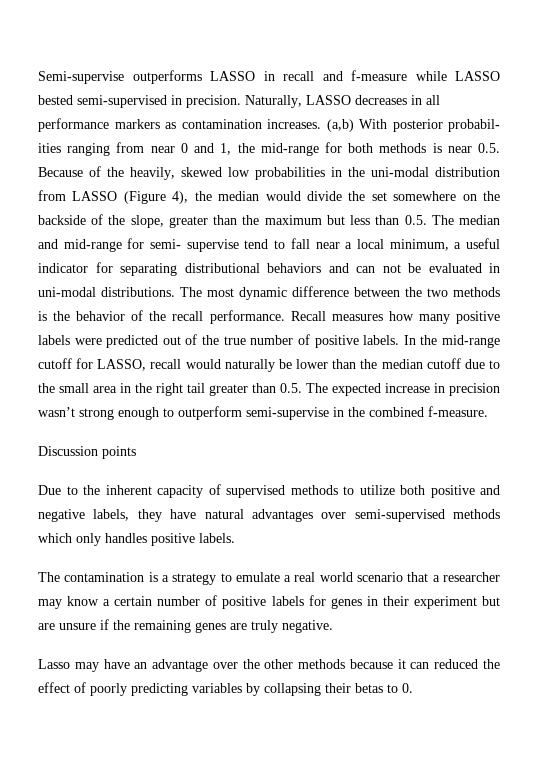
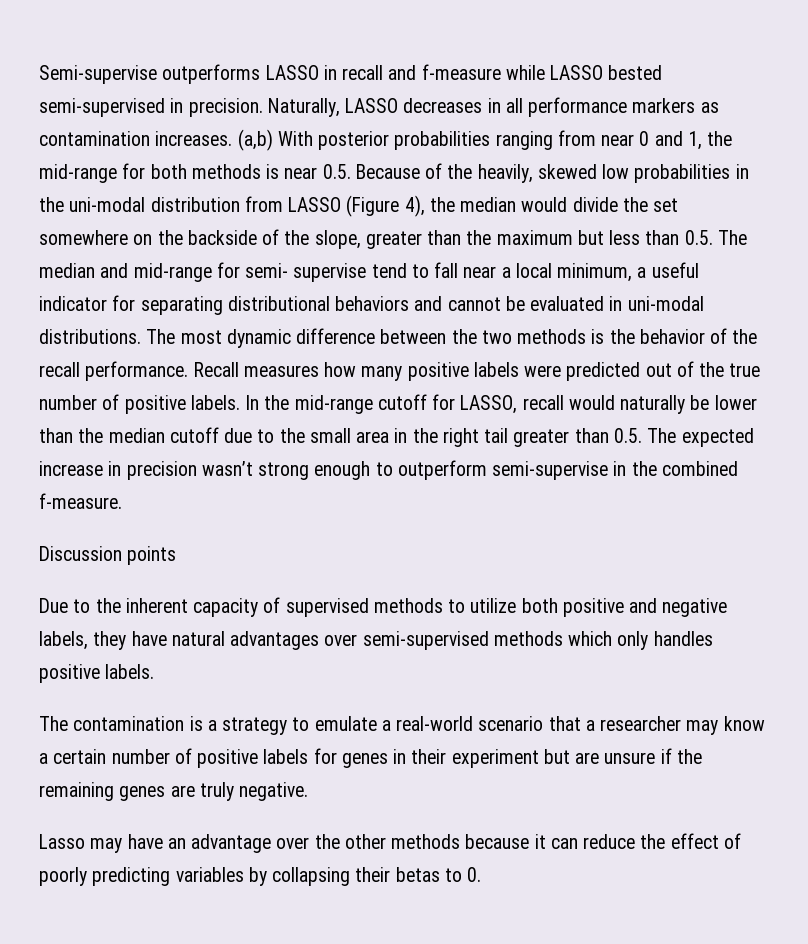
- (a,b) With posterior probabil- ities ranging from near 0 and 1, the mid-range for both methods is near 0.5. Because of the heavily, skewed low probabilities in the uni-modal distribution from LASSO (Figure 4), the median would divide the set somewhere on the backside of the slope, greater than the maximum but less than 0.5. The median and mid-range for semi- supervise tend to fall near a local minimum, a useful indicator for separating distributional behaviors and can not be evaluated in uni-modal distributions.
+ (a,b) With posterior probabilities ranging from near 0 and 1, the mid-range for both methods is near 0.5. Because of the heavily, skewed low probabilities in the uni-modal distribution from LASSO (Figure 4), the median would divide the set somewhere on the backside of the slope, greater than the maximum but less than 0.5. The median and mid-range for semi- supervise tend to fall near a local minimum, a useful indicator for separating distributional behaviors and cannot be evaluated in uni-modal distributions.
- The contamination is a strategy to emulate a real world scenario that a researcher may know a certain number of positive labels for genes in their experiment but are unsure if the remaining genes are truly negative.
+ The contamination is a strategy to emulate a real-world scenario that a researcher may know a certain number of positive labels for genes in their experiment but are unsure if the remaining genes are truly negative.
- Lasso may have an advantage over the other methods because it can reduced the effect of poorly predicting variables by collapsing their betas to 0.
+ Lasso may have an advantage over the other methods because it can reduce the effect of poorly predicting variables by collapsing their betas to 0.

